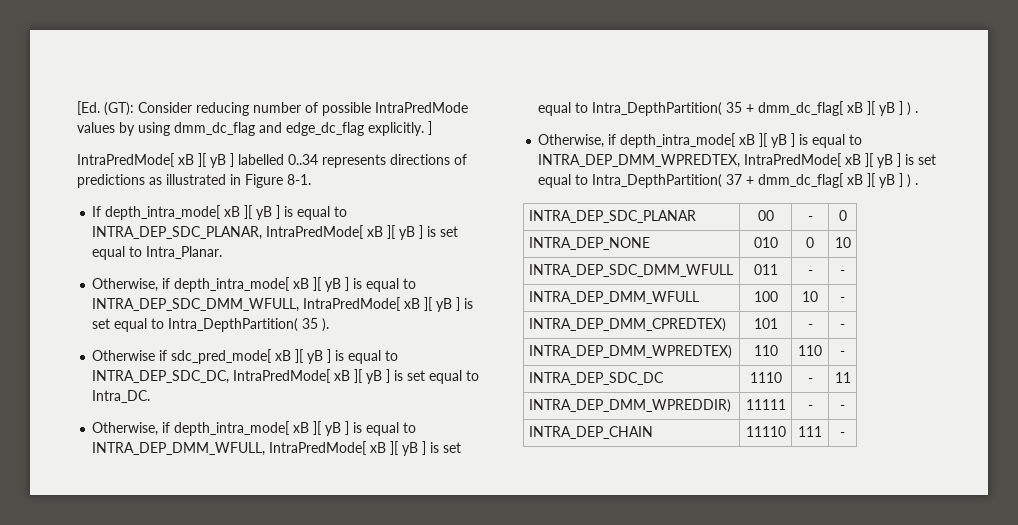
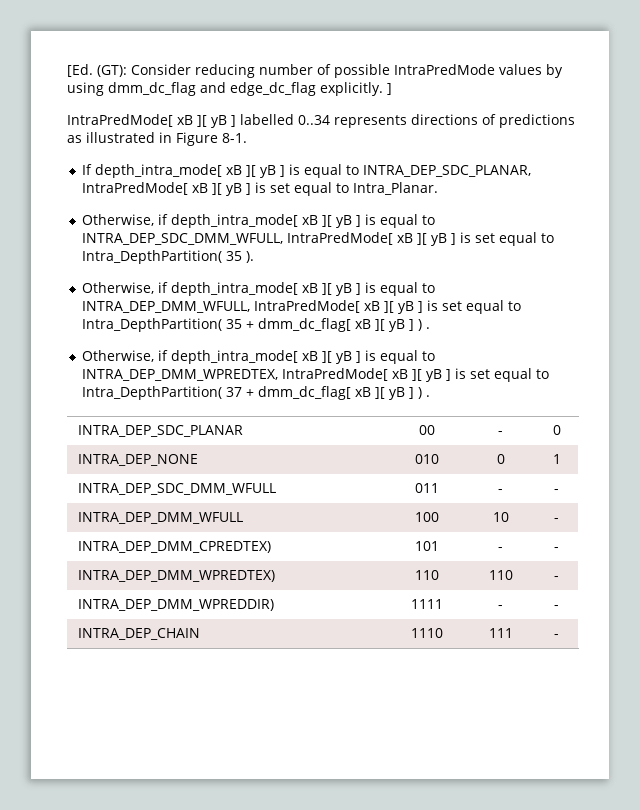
- Otherwise if sdc_pred_mode[ xB ][ yB ] is equal to INTRA_DEP_SDC_DC, IntraPredMode[ xB ][ yB ] is set equal to Intra_DC.
- INTRA_DEP_NONE | 010 | 0 | 10
+ INTRA_DEP_NONE | 010 | 0 | 1
- INTRA_DEP_SDC_DC | 1110 | - | 11
- INTRA_DEP_DMM_WPREDDIR) | 11111 | - | -
+ INTRA_DEP_DMM_WPREDDIR) | 1111 | - | -
- INTRA_DEP_CHAIN | 11110 | 111 | -
+ INTRA_DEP_CHAIN | 1110 | 111 | -

